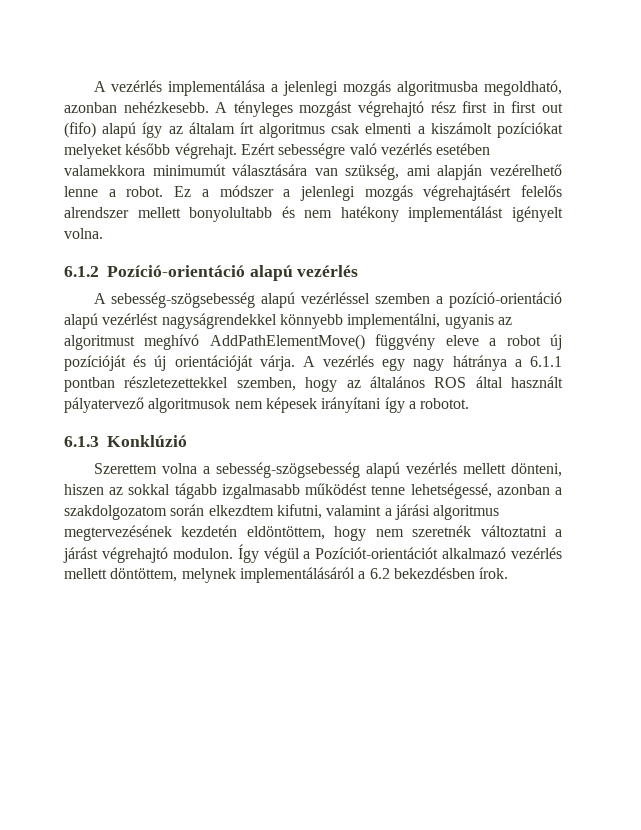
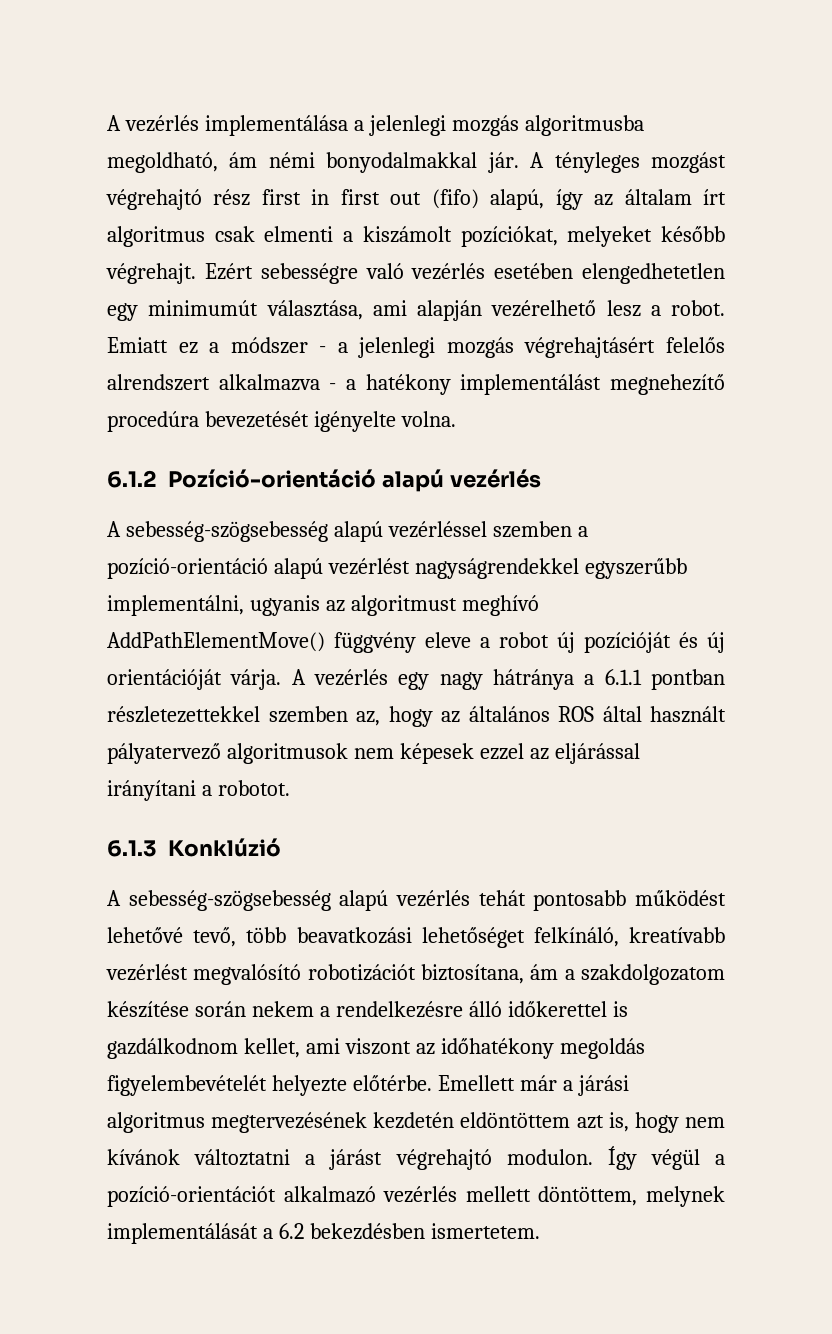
- A vezérlés implementálása a jelenlegi mozgás algoritmusba megoldható, azonban nehézkesebb.
+ A vezérlés implementálása a jelenlegi mozgás algoritmusba megoldható, ám némi bonyodalmakkal jár.
- A tényleges mozgást végrehajtó rész first in first out (fifo) alapú így az általam írt algoritmus csak elmenti a kiszámolt pozíciókat melyeket később végrehajt.
+ A tényleges mozgást végrehajtó rész first in first out (fifo) alapú, így az általam írt algoritmus csak elmenti a kiszámolt pozíciókat, melyeket később végrehajt.
- Ezért sebességre való vezérlés esetében valamekkora minimumút választására van szükség, ami alapján vezérelhető lenne a robot.
+ Ezért sebességre való vezérlés esetében elengedhetetlen egy minimumút választása, ami alapján vezérelhető lesz a robot.
- Ez a módszer a jelenlegi mozgás végrehajtásért felelős alrendszer mellett bonyolultabb és nem hatékony implementálást igényelt volna.
+ Emiatt ez a módszer - a jelenlegi mozgás végrehajtásért felelős alrendszert alkalmazva - a hatékony implementálást megnehezítő procedúra bevezetését igényelte volna.
- A sebesség-szögsebesség alapú vezérléssel szemben a pozíció-orientáció alapú vezérlést nagyságrendekkel könnyebb implementálni, ugyanis az algoritmust meghívó AddPathElementMove() függvény eleve a robot új pozícióját és új orientációját várja.
+ A sebesség-szögsebesség alapú vezérléssel szemben a pozíció-orientáció alapú vezérlést nagyságrendekkel egyszerűbb implementálni, ugyanis az algoritmust meghívó AddPathElementMove() függvény eleve a robot új pozícióját és új orientációját várja.
- A vezérlés egy nagy hátránya a 6.1.1 pontban részletezettekkel szemben, hogy az általános ROS által használt pályatervező algoritmusok nem képesek irányítani így a robotot.
+ A vezérlés egy nagy hátránya a 6.1.1 pontban részletezettekkel szemben az, hogy az általános ROS által használt pályatervező algoritmusok nem képesek ezzel az eljárással irányítani a robotot.
- Szerettem volna a sebesség-szögsebesség alapú vezérlés mellett dönteni, hiszen az sokkal tágabb izgalmasabb működést tenne lehetségessé, azonban a szakdolgozatom során elkezdtem kifutni, valamint a járási algoritmus megtervezésének kezdetén eldöntöttem, hogy nem szeretnék változtatni a járást végrehajtó modulon.
+ A sebesség-szögsebesség alapú vezérlés tehát pontosabb működést lehetővé tevő, több beavatkozási lehetőséget felkínáló, kreatívabb vezérlést megvalósító robotizációt biztosítana, ám a szakdolgozatom készítése során nekem a rendelkezésre álló időkerettel is gazdálkodnom kellet, ami viszont az időhatékony megoldás figyelembevételét helyezte előtérbe. Emellett már a járási algoritmus megtervezésének kezdetén eldöntöttem azt is, hogy nem kívánok változtatni a járást végrehajtó modulon.
- Így végül a Pozíciót-orientációt alkalmazó vezérlés mellett döntöttem, melynek implementálásáról a 6.2 bekezdésben írok.
+ Így végül a pozíció-orientációt alkalmazó vezérlés mellett döntöttem, melynek implementálását a 6.2 bekezdésben ismertetem.

